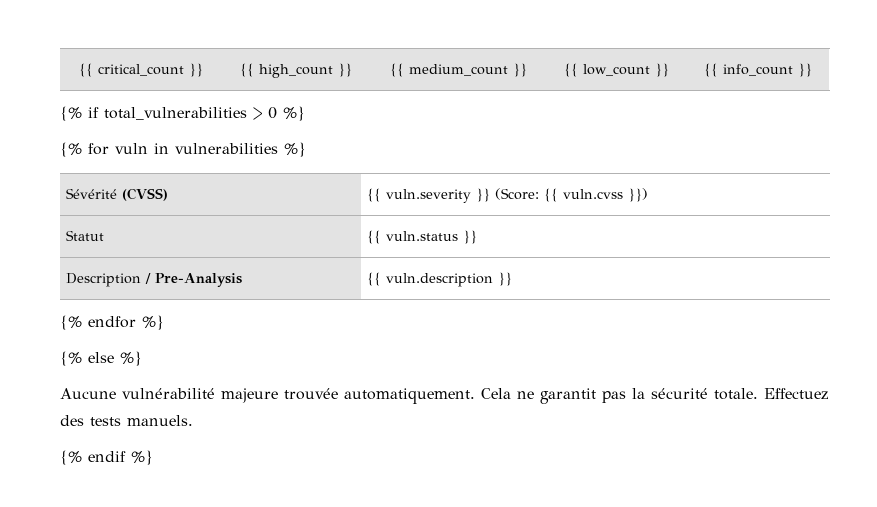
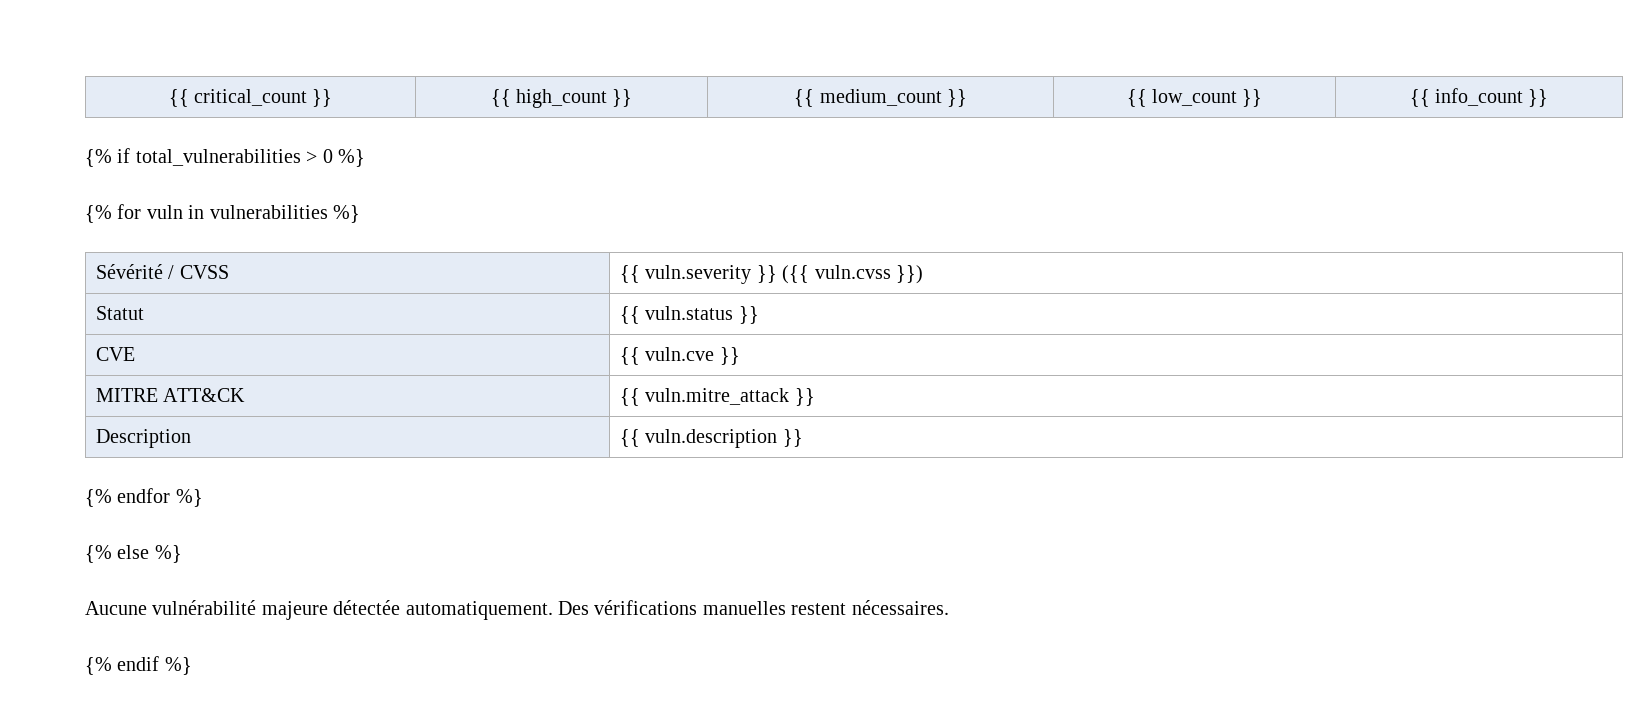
- Sévérité (CVSS) | {{ vuln.severity }} (Score: {{ vuln.cvss }})
+ Sévérité / CVSS | {{ vuln.severity }} ({{ vuln.cvss }})
+ CVE | {{ vuln.cve }}
+ MITRE ATT&CK | {{ vuln.mitre_attack }}
- Description / Pre-Analysis | {{ vuln.description }}
+ Description | {{ vuln.description }}
- Aucune vulnérabilité majeure trouvée automatiquement. Cela ne garantit pas la sécurité totale. Effectuez des tests manuels.
+ Aucune vulnérabilité majeure détectée automatiquement. Des vérifications manuelles restent nécessaires.

